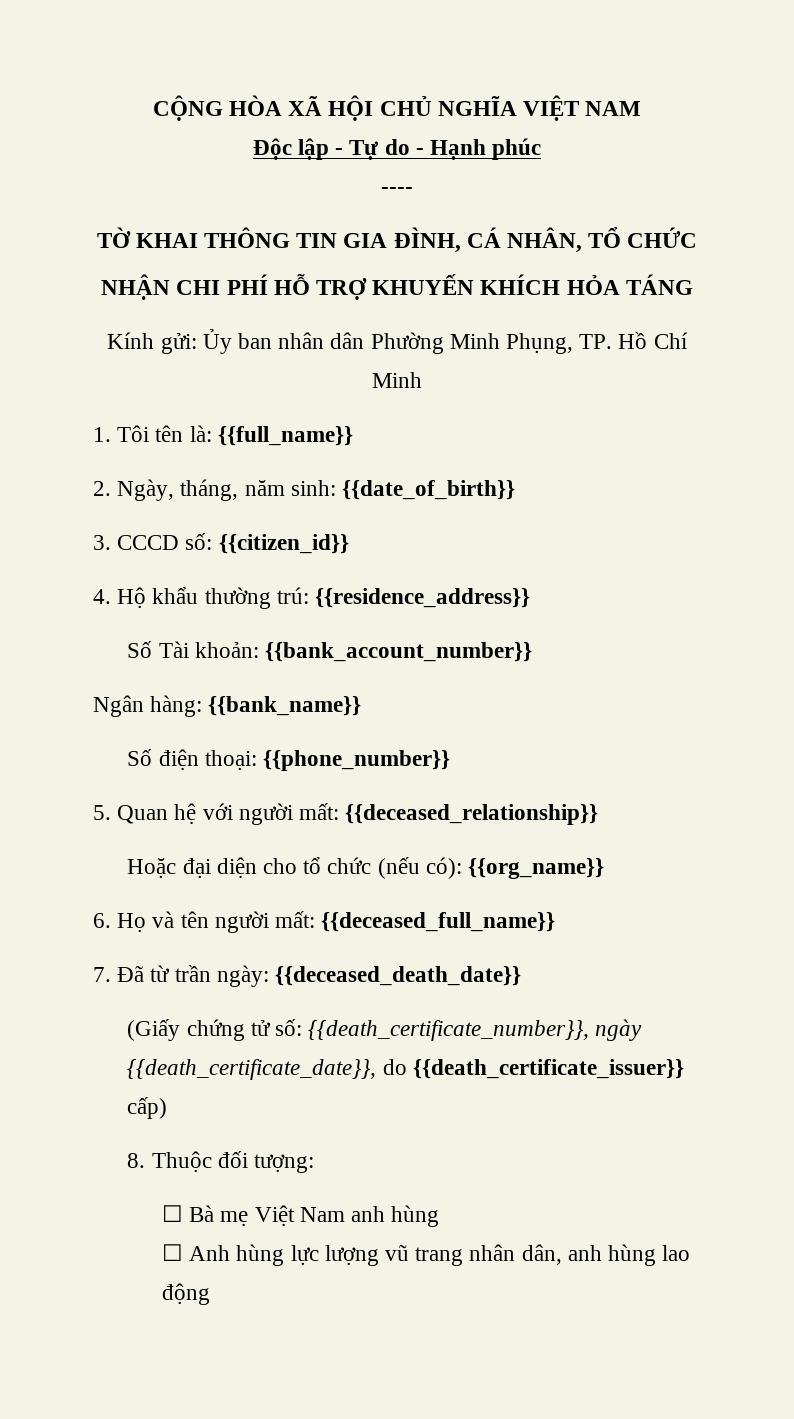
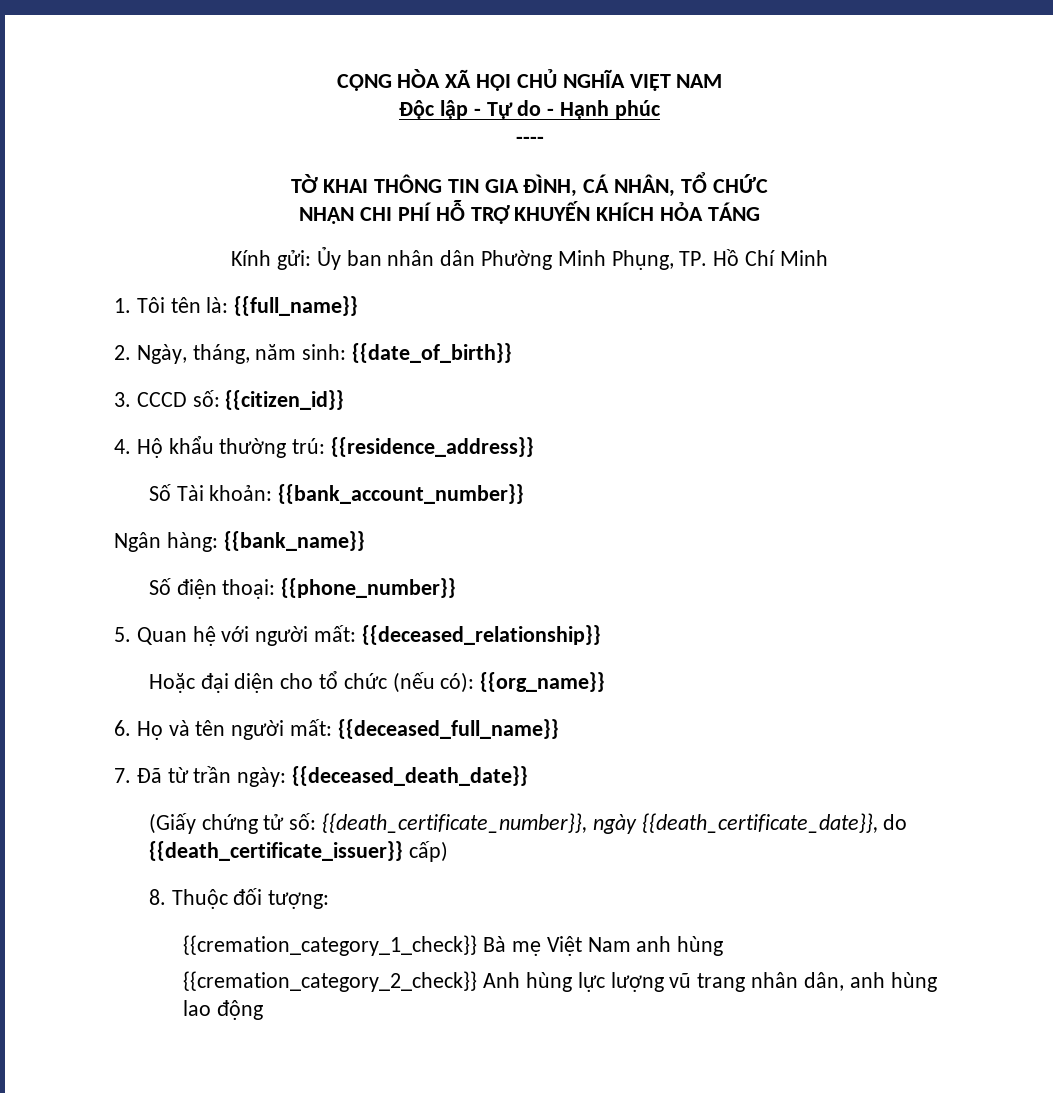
- ☐ Bà mẹ Việt Nam anh hùng
+ {{cremation_category_1_check}} Bà mẹ Việt Nam anh hùng
- ☐ Anh hùng lực lượng vũ trang nhân dân, anh hùng lao động
+ {{cremation_category_2_check}} Anh hùng lực lượng vũ trang nhân dân, anh hùng lao động

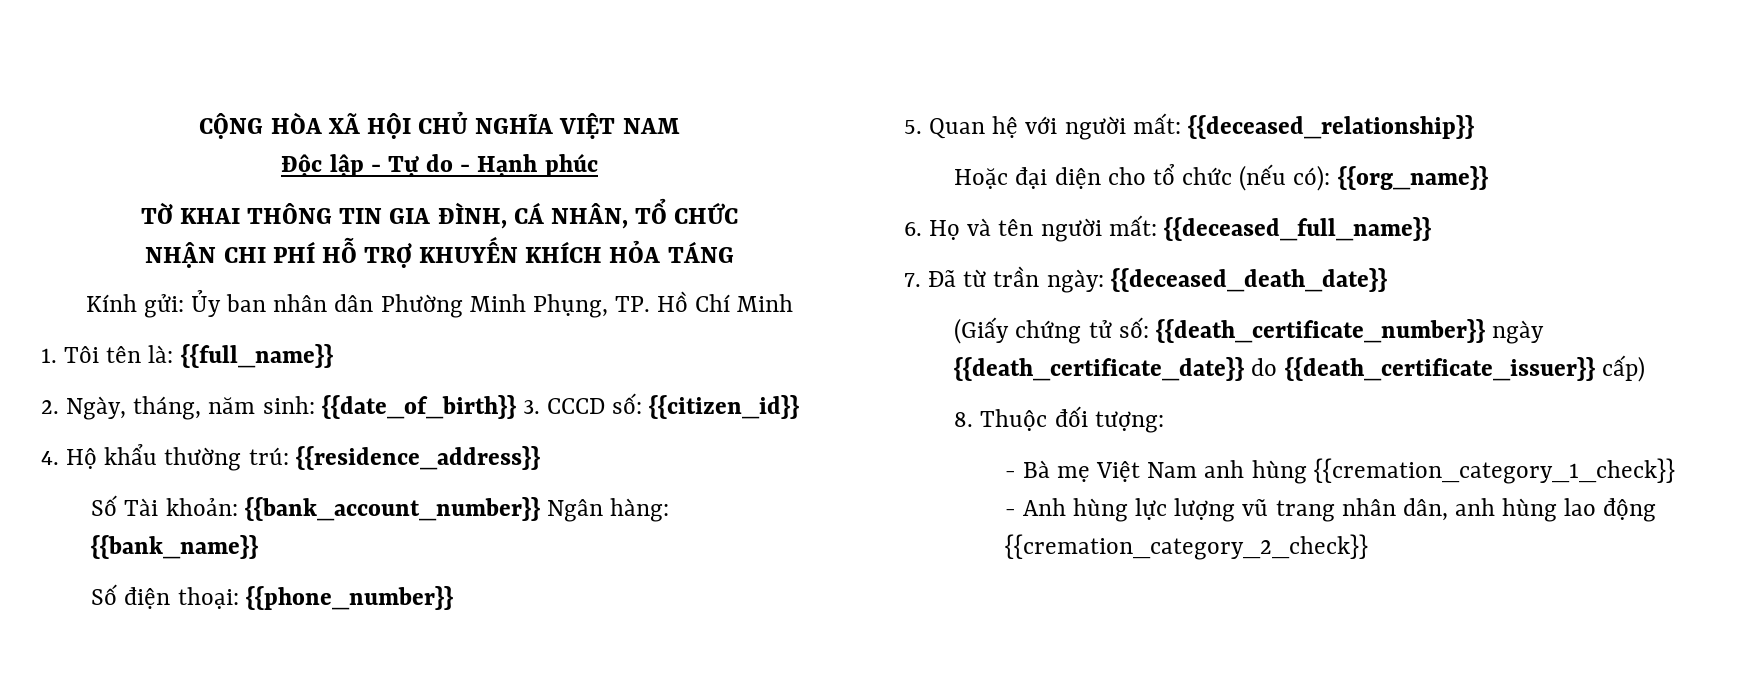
- ----
- 2. Ngày, tháng, năm sinh: {{date_of_birth}}
- 3. CCCD số: {{citizen_id}}
+ 2. Ngày, tháng, năm sinh: {{date_of_birth}} 3. CCCD số: {{citizen_id}}
- Số Tài khoản: {{bank_account_number}}
- Ngân hàng: {{bank_name}}
+ Số Tài khoản: {{bank_account_number}} Ngân hàng: {{bank_name}}
- (Giấy chứng tử số: {{death_certificate_number}}, ngày {{death_certificate_date}}, do {{death_certificate_issuer}} cấp)
+ (Giấy chứng tử số: {{death_certificate_number}} ngày {{death_certificate_date}} do {{death_certificate_issuer}} cấp)
- {{cremation_category_1_check}} Bà mẹ Việt Nam anh hùng
- {{cremation_category_2_check}} Anh hùng lực lượng vũ trang nhân dân, anh hùng lao động
+ - Bà mẹ Việt Nam anh hùng {{cremation_category_1_check}}
+ - Anh hùng lực lượng vũ trang nhân dân, anh hùng lao động {{cremation_category_2_check}}

